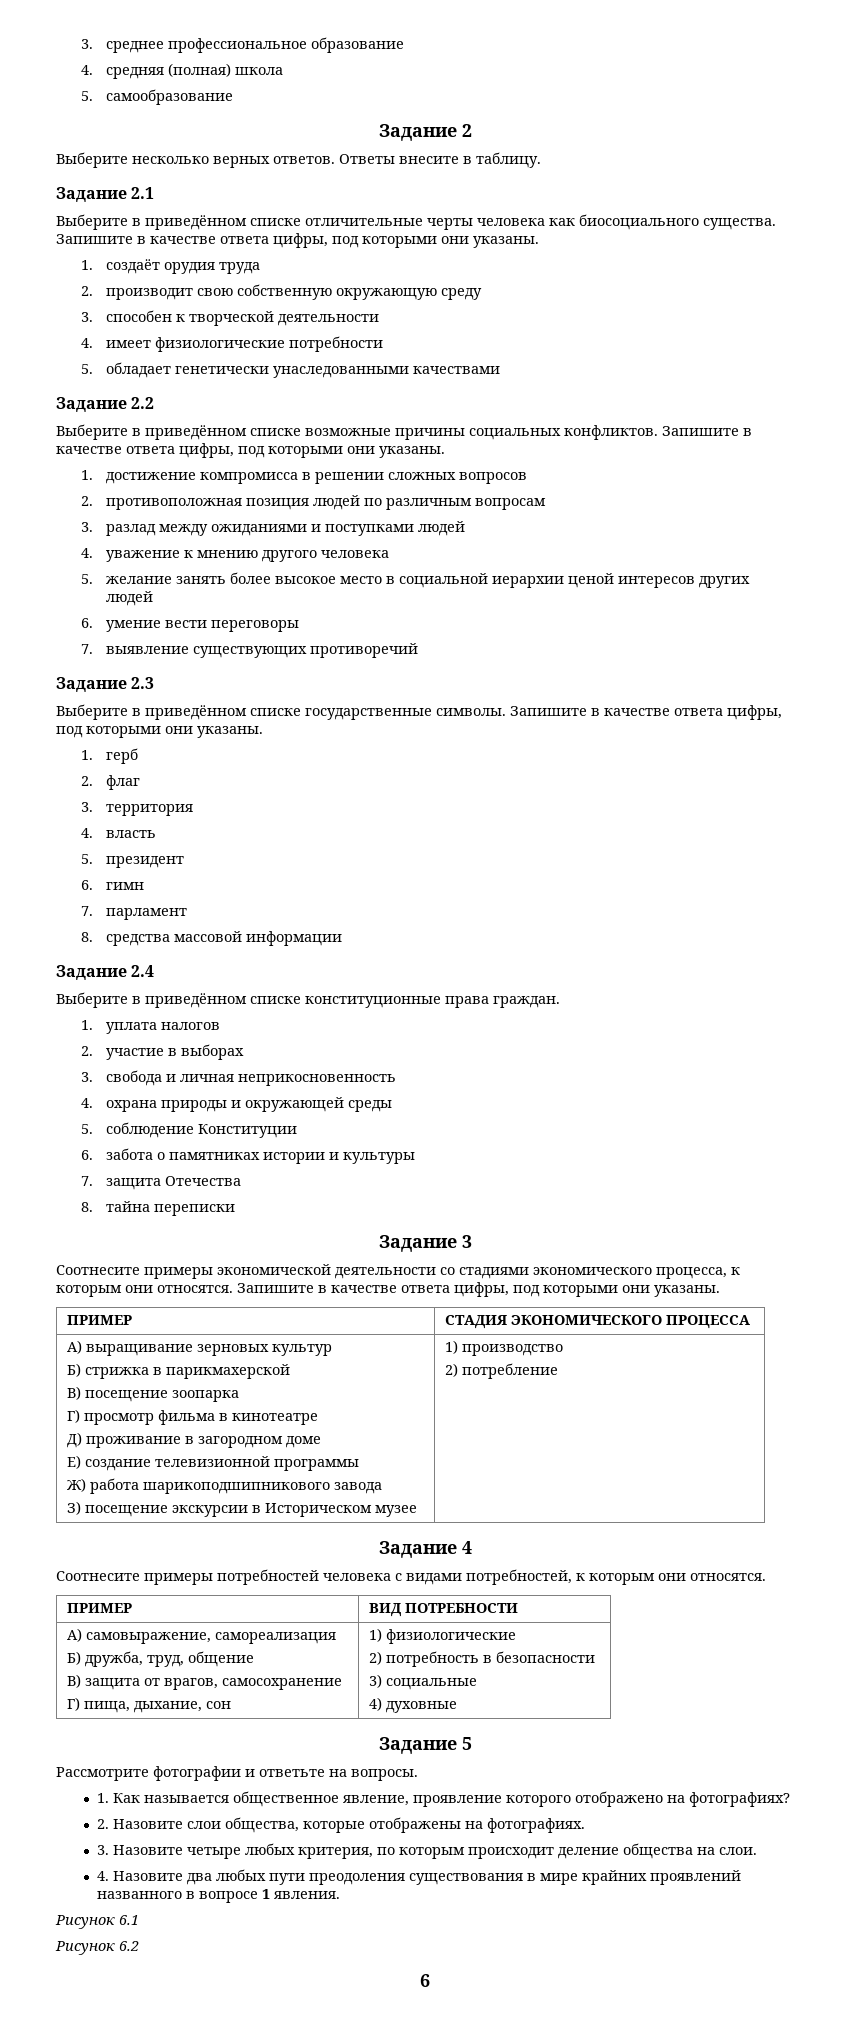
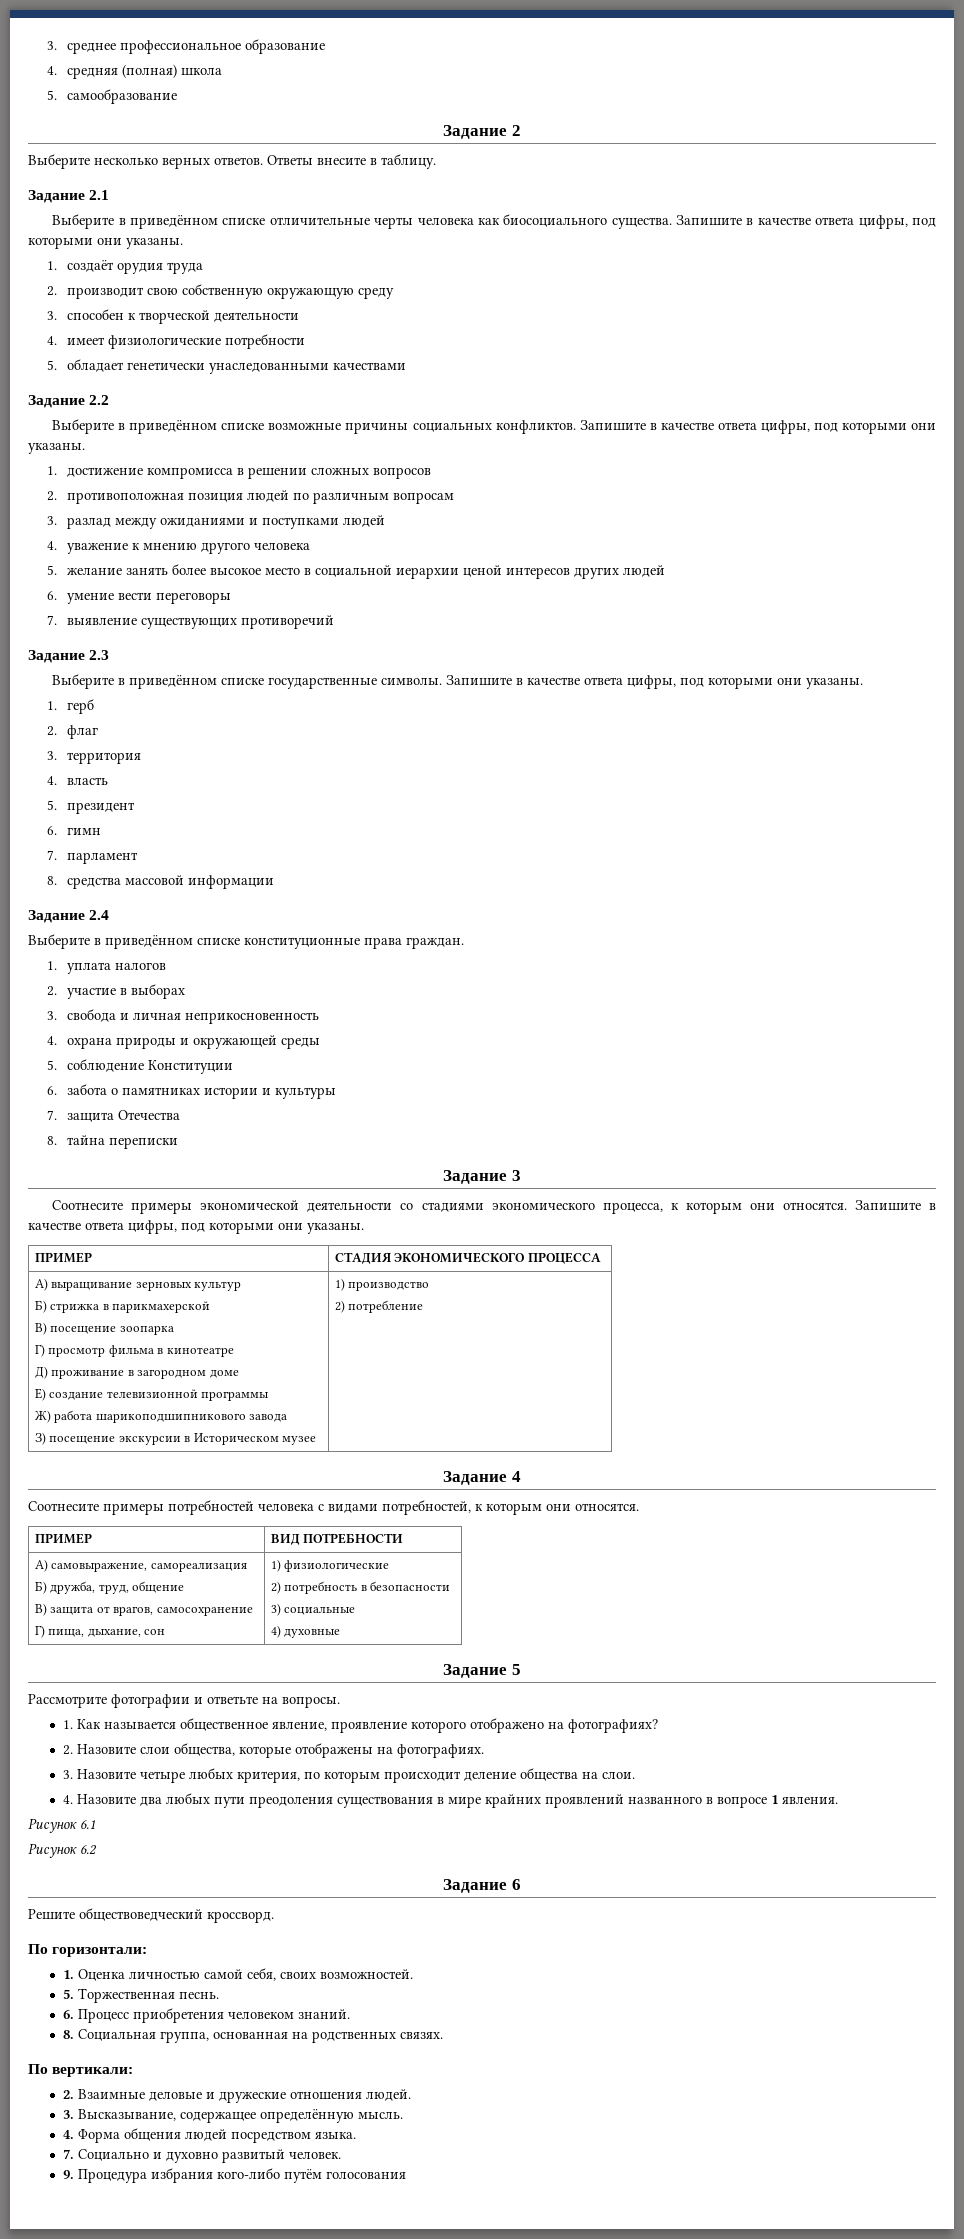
- 6
+ Задание 6
+ Решите обществоведческий кроссворд.
+ По горизонтали:
+ 1. Оценка личностью самой себя, своих возможностей.
+ 5. Торжественная песнь.
+ 6. Процесс приобретения человеком знаний.
+ 8. Социальная группа, основанная на родственных связях.
+ По вертикали:
+ 2. Взаимные деловые и дружеские отношения людей.
+ 3. Высказывание, содержащее определённую мысль.
+ 4. Форма общения людей посредством языка.
+ 7. Социально и духовно развитый человек.
+ 9. Процедура избрания кого-либо путём голосования

